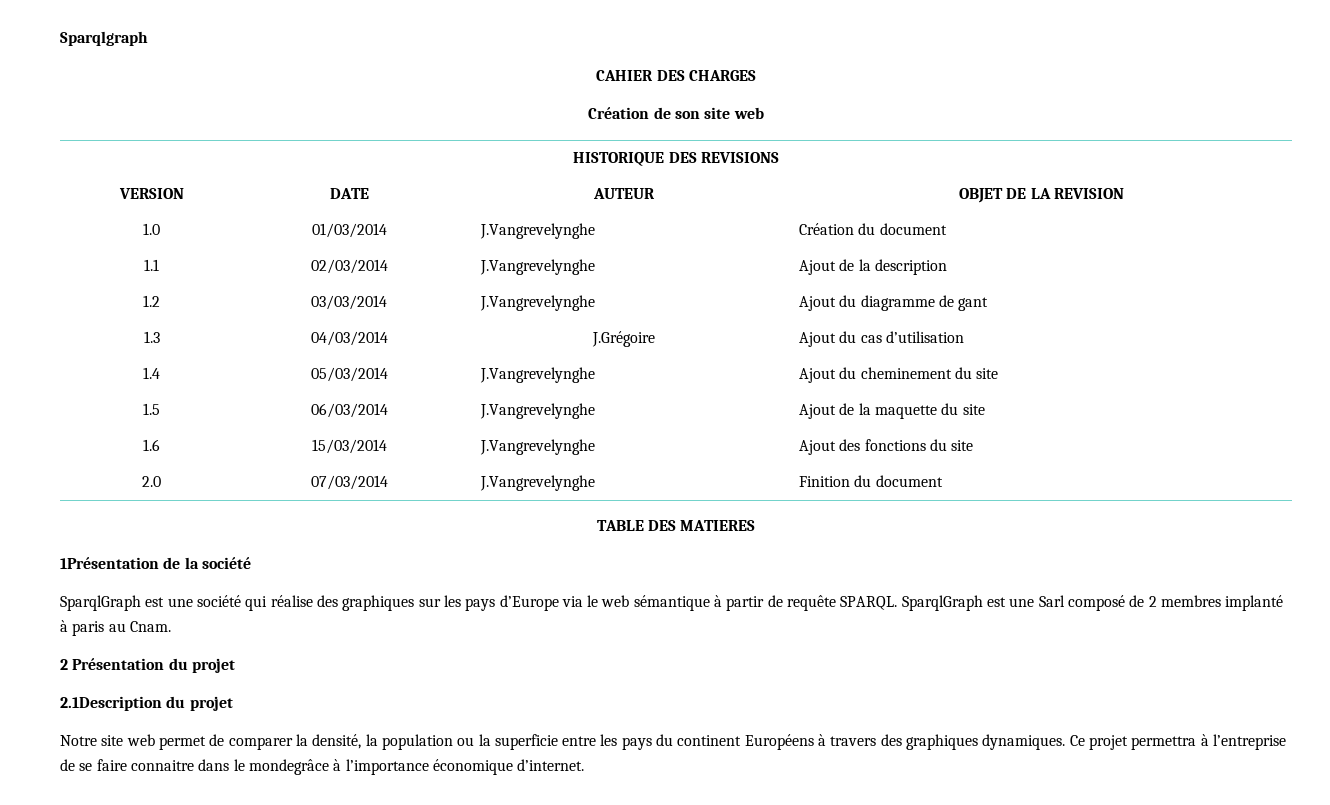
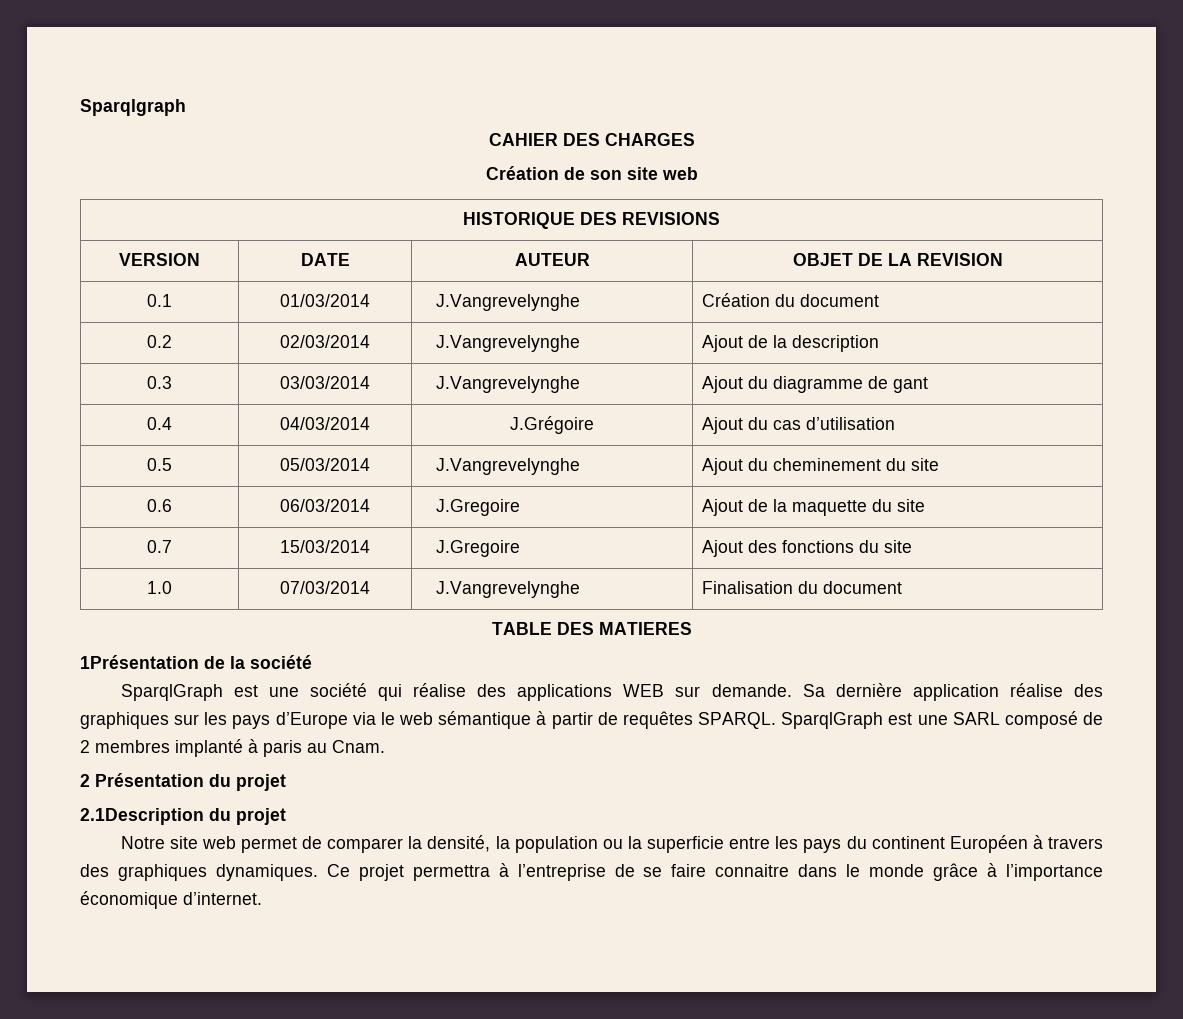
- 1.0 | 01/03/2014 | J.Vangrevelynghe | Création du document
+ 0.1 | 01/03/2014 | J.Vangrevelynghe | Création du document
- 1.1 | 02/03/2014 | J.Vangrevelynghe | Ajout de la description
+ 0.2 | 02/03/2014 | J.Vangrevelynghe | Ajout de la description
- 1.2 | 03/03/2014 | J.Vangrevelynghe | Ajout du diagramme de gant
+ 0.3 | 03/03/2014 | J.Vangrevelynghe | Ajout du diagramme de gant
- 1.3 | 04/03/2014 | J.Grégoire | Ajout du cas d’utilisation
+ 0.4 | 04/03/2014 | J.Grégoire | Ajout du cas d’utilisation
- 1.4 | 05/03/2014 | J.Vangrevelynghe | Ajout du cheminement du site
+ 0.5 | 05/03/2014 | J.Vangrevelynghe | Ajout du cheminement du site
- 1.5 | 06/03/2014 | J.Vangrevelynghe | Ajout de la maquette du site
+ 0.6 | 06/03/2014 | J.Gregoire | Ajout de la maquette du site
- 1.6 | 15/03/2014 | J.Vangrevelynghe | Ajout des fonctions du site
+ 0.7 | 15/03/2014 | J.Gregoire | Ajout des fonctions du site
- 2.0 | 07/03/2014 | J.Vangrevelynghe | Finition du document
+ 1.0 | 07/03/2014 | J.Vangrevelynghe | Finalisation du document
- SparqlGraph est une société qui réalise des graphiques sur les pays d’Europe via le web sémantique à partir de requête SPARQL.
+ SparqlGraph est une société qui réalise des applications WEB sur demande. Sa dernière application réalise des graphiques sur les pays d’Europe via le web sémantique à partir de requêtes SPARQL.
- SparqlGraph est une Sarl composé de 2 membres implanté à paris au Cnam.
+ SparqlGraph est une SARL composé de 2 membres implanté à paris au Cnam.
- Notre site web permet de comparer la densité, la population ou la superficie entre les pays du continent Européens à travers des graphiques dynamiques.
+ Notre site web permet de comparer la densité, la population ou la superficie entre les pays du continent Européen à travers des graphiques dynamiques.
- Ce projet permettra à l’entreprise de se faire connaitre dans le mondegrâce à l’importance économique d’internet.
+ Ce projet permettra à l’entreprise de se faire connaitre dans le monde grâce à l’importance économique d’internet.

